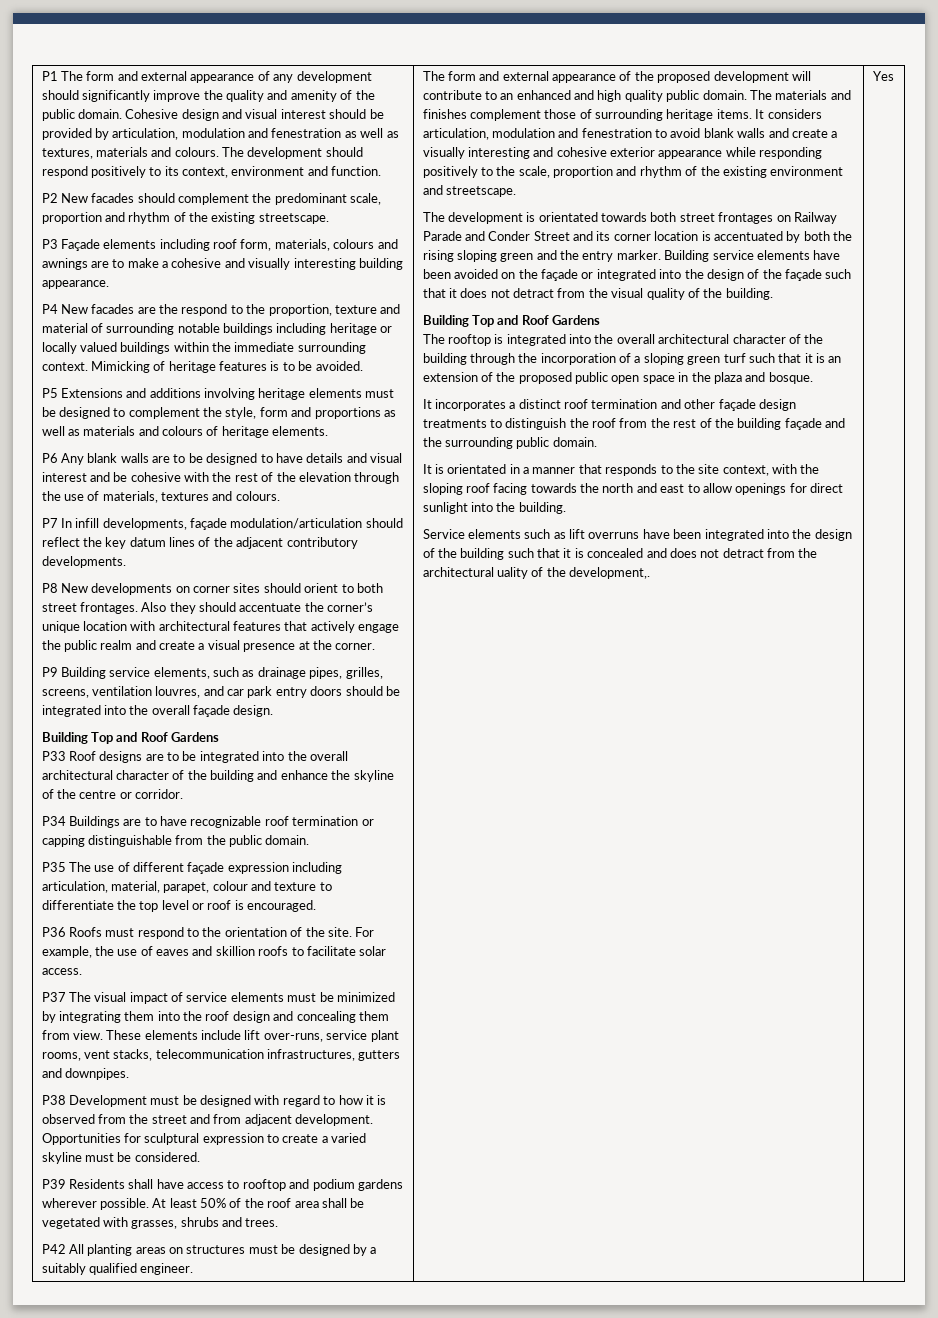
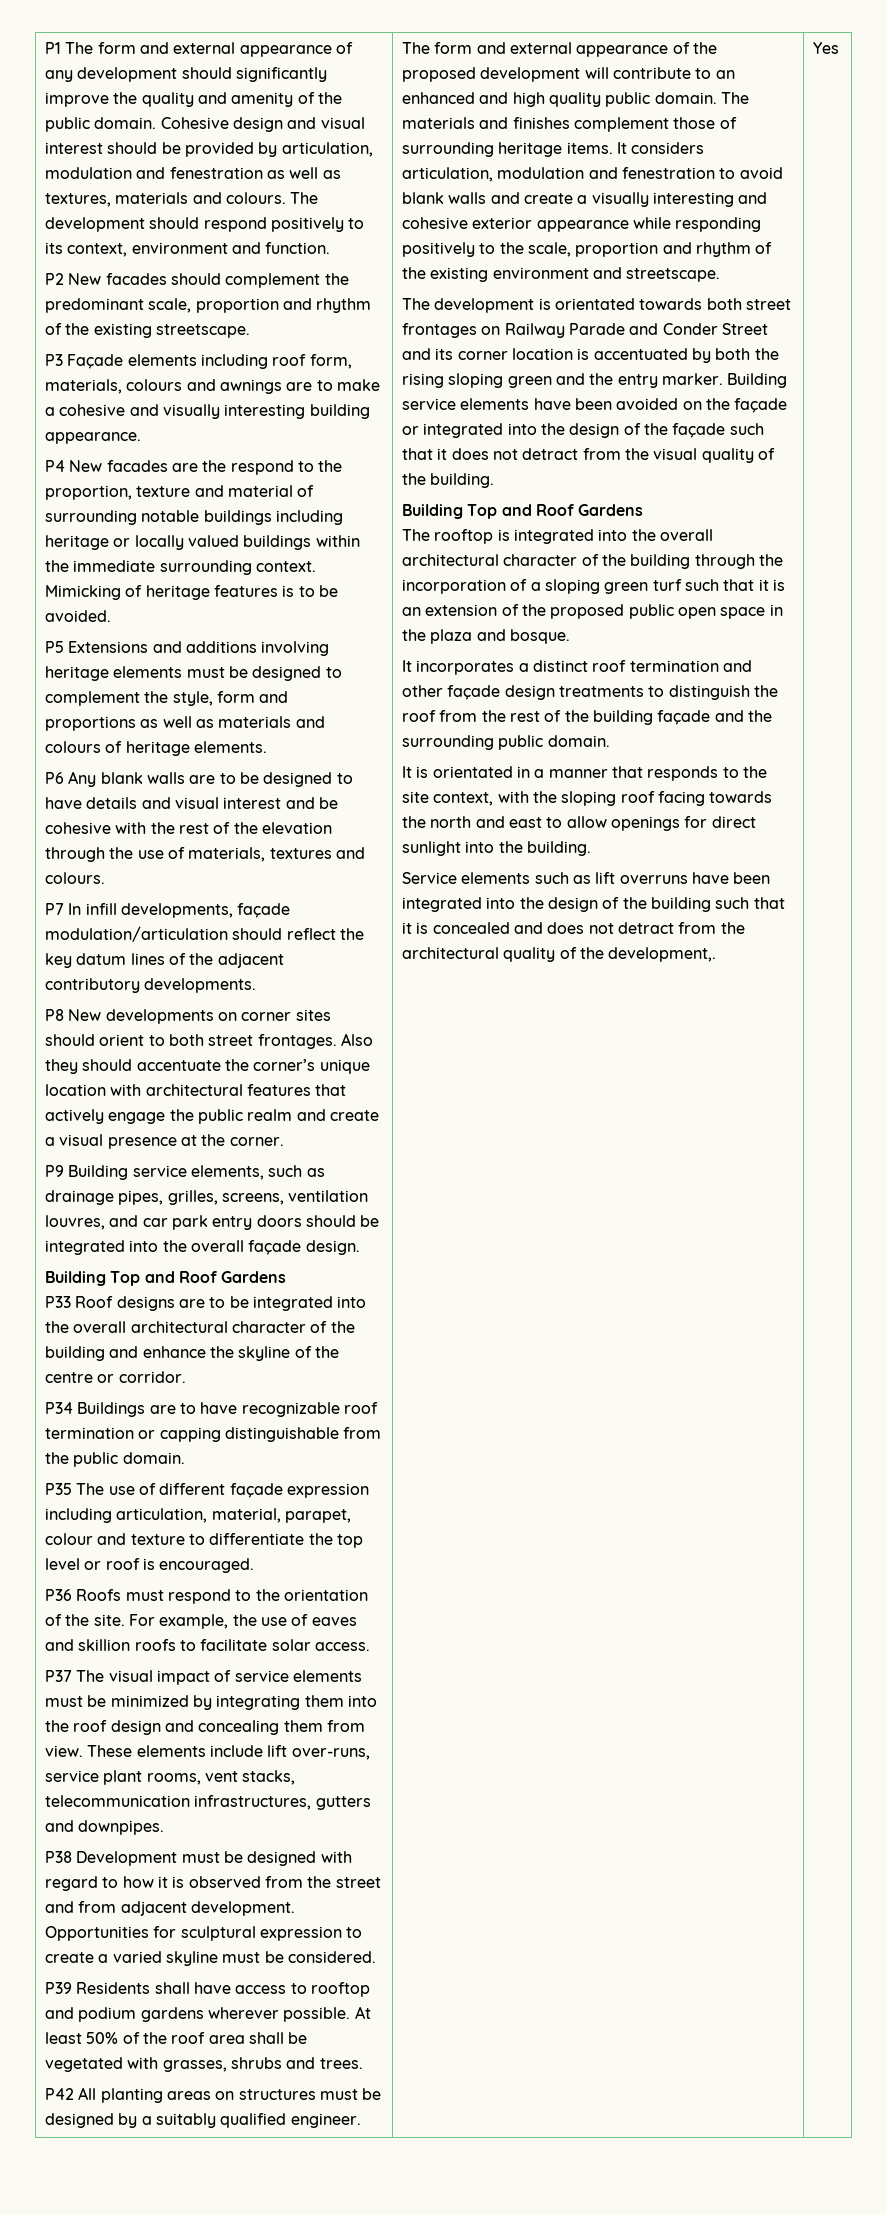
- Service elements such as lift overruns have been integrated into the design of the building such that it is concealed and does not detract from the architectural uality of the development,.
+ Service elements such as lift overruns have been integrated into the design of the building such that it is concealed and does not detract from the architectural quality of the development,.

